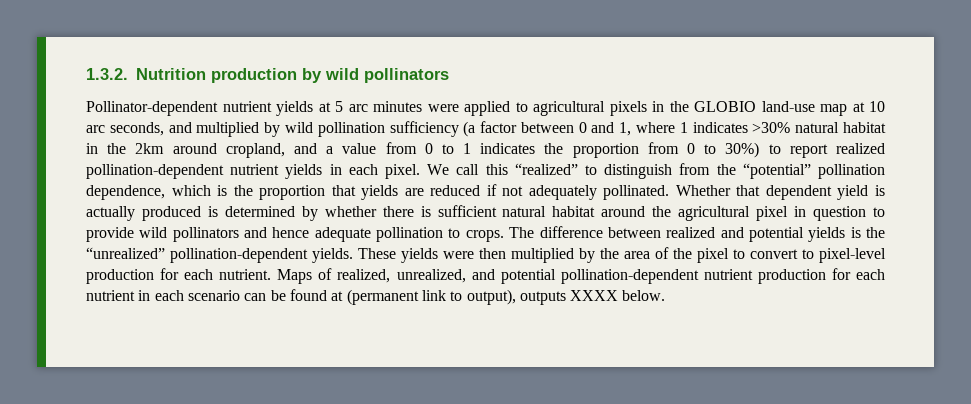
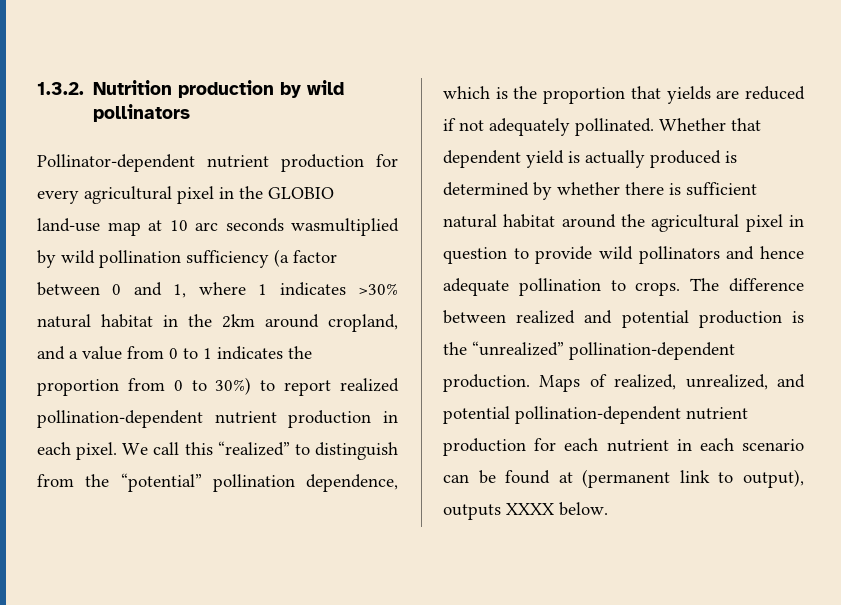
- Pollinator-dependent nutrient yields at 5 arc minutes were applied to agricultural pixels in the GLOBIO land-use map at 10 arc seconds, and multiplied by wild pollination sufficiency (a factor between 0 and 1, where 1 indicates >30% natural habitat in the 2km around cropland, and a value from 0 to 1 indicates the proportion from 0 to 30%) to report realized pollination-dependent nutrient yields in each pixel.
+ Pollinator-dependent nutrient production for every agricultural pixel in the GLOBIO land-use map at 10 arc seconds wasmultiplied by wild pollination sufficiency (a factor between 0 and 1, where 1 indicates >30% natural habitat in the 2km around cropland, and a value from 0 to 1 indicates the proportion from 0 to 30%) to report realized pollination-dependent nutrient production in each pixel.
- The difference between realized and potential yields is the “unrealized” pollination-dependent yields. These yields were then multiplied by the area of the pixel to convert to pixel-level production for each nutrient.
+ The difference between realized and potential production is the “unrealized” pollination-dependent production.

